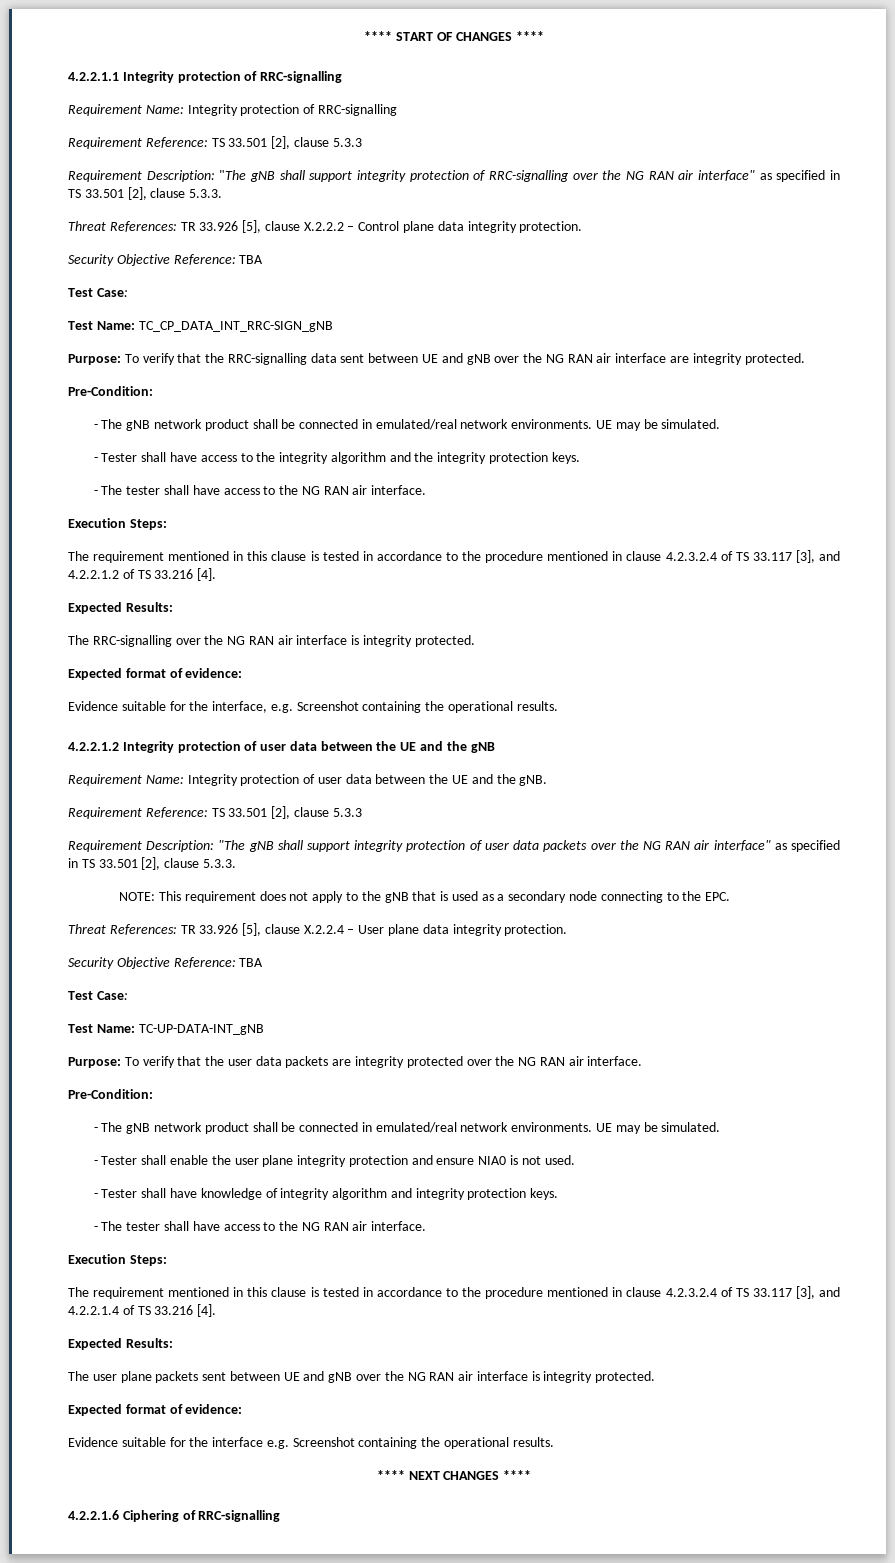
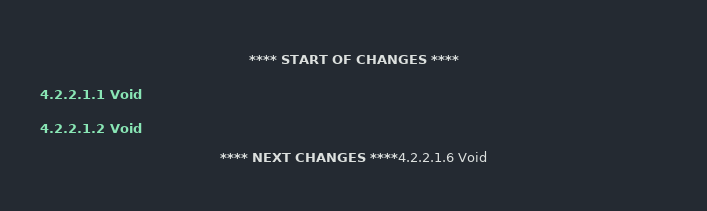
- 4.2.2.1.1 Integrity protection of RRC-signalling
- Requirement Name: Integrity protection of RRC-signalling
- Requirement Reference: TS 33.501 [2], clause 5.3.3
- Requirement Description: "The gNB shall support integrity protection of RRC-signalling over the NG RAN air interface" as specified in TS 33.501 [2], clause 5.3.3.
- Threat References: TR 33.926 [5], clause X.2.2.2 – Control plane data integrity protection.
- Security Objective Reference: TBA
- Test Case:
- Test Name: TC_CP_DATA_INT_RRC-SIGN_gNB
- Purpose: To verify that the RRC-signalling data sent between UE and gNB over the NG RAN air interface are integrity protected.
- Pre-Condition:
- - The gNB network product shall be connected in emulated/real network environments. UE may be simulated.
- - Tester shall have access to the integrity algorithm and the integrity protection keys.
- - The tester shall have access to the NG RAN air interface.
- Execution Steps:
- The requirement mentioned in this clause is tested in accordance to the procedure mentioned in clause 4.2.3.2.4 of TS 33.117 [3], and 4.2.2.1.2 of TS 33.216 [4].
- Expected Results:
- The RRC-signalling over the NG RAN air interface is integrity protected.
- Expected format of evidence:
- Evidence suitable for the interface, e.g. Screenshot containing the operational results.
- 4.2.2.1.2 Integrity protection of user data between the UE and the gNB
- Requirement Name: Integrity protection of user data between the UE and the gNB.
- Requirement Reference: TS 33.501 [2], clause 5.3.3
- Requirement Description: "The gNB shall support integrity protection of user data packets over the NG RAN air interface" as specified in TS 33.501 [2], clause 5.3.3.
- NOTE: This requirement does not apply to the gNB that is used as a secondary node connecting to the EPC.
- Threat References: TR 33.926 [5], clause X.2.2.4 – User plane data integrity protection.
- Security Objective Reference: TBA
- Test Case:
- Test Name: TC-UP-DATA-INT_gNB
- Purpose: To verify that the user data packets are integrity protected over the NG RAN air interface.
- Pre-Condition:
- - The gNB network product shall be connected in emulated/real network environments. UE may be simulated.
- - Tester shall enable the user plane integrity protection and ensure NIA0 is not used.
- - Tester shall have knowledge of integrity algorithm and integrity protection keys.
- - The tester shall have access to the NG RAN air interface.
- Execution Steps:
- The requirement mentioned in this clause is tested in accordance to the procedure mentioned in clause 4.2.3.2.4 of TS 33.117 [3], and 4.2.2.1.4 of TS 33.216 [4].
- Expected Results:
- The user plane packets sent between UE and gNB over the NG RAN air interface is integrity protected.
- Expected format of evidence:
- Evidence suitable for the interface e.g. Screenshot containing the operational results.
- **** NEXT CHANGES ****
- 4.2.2.1.6 Ciphering of RRC-signalling
+ 4.2.2.1.1 Void
+ 4.2.2.1.2 Void
+ **** NEXT CHANGES ****4.2.2.1.6 Void

